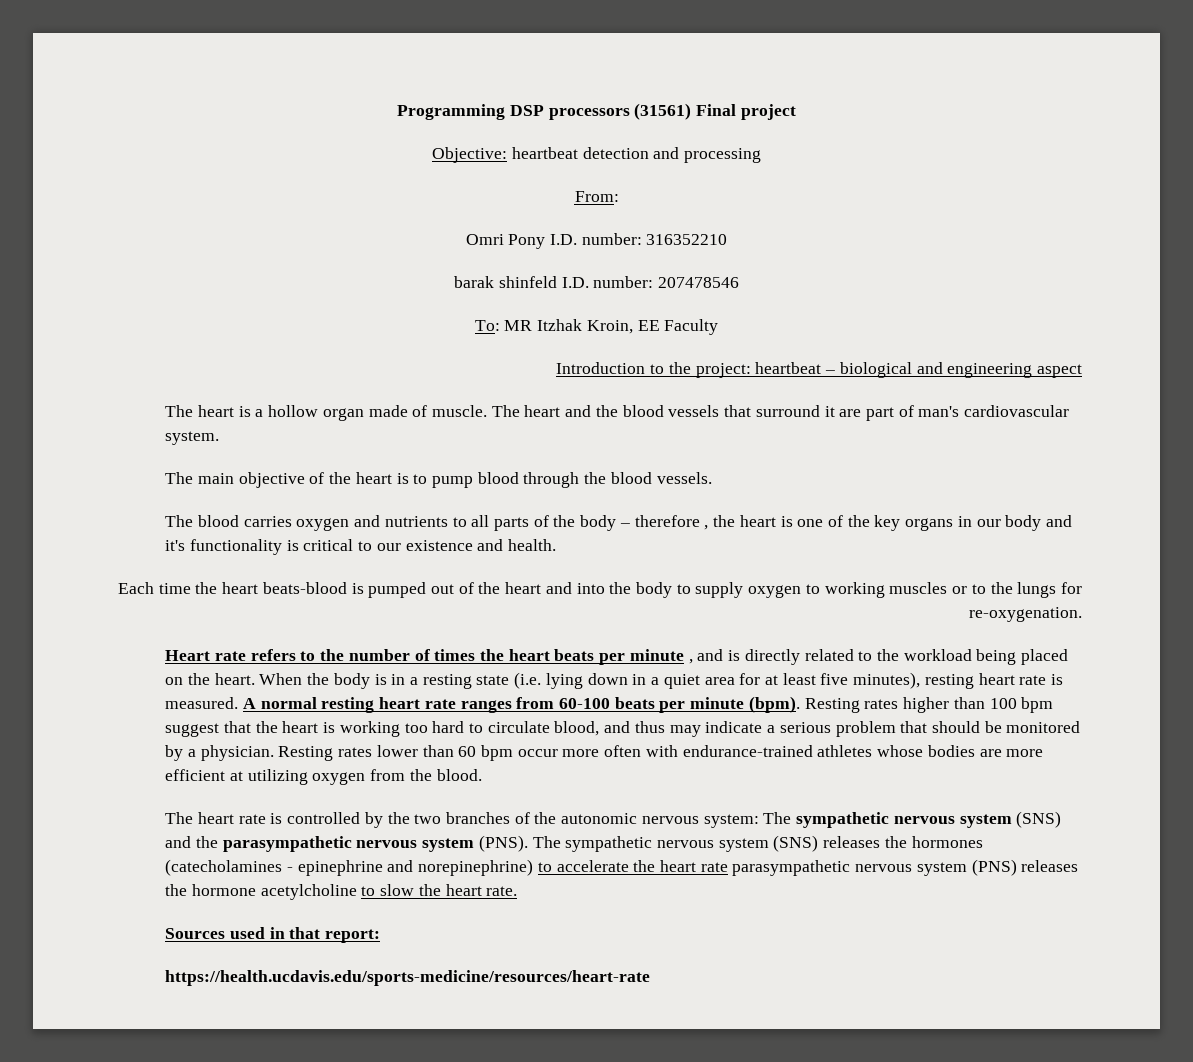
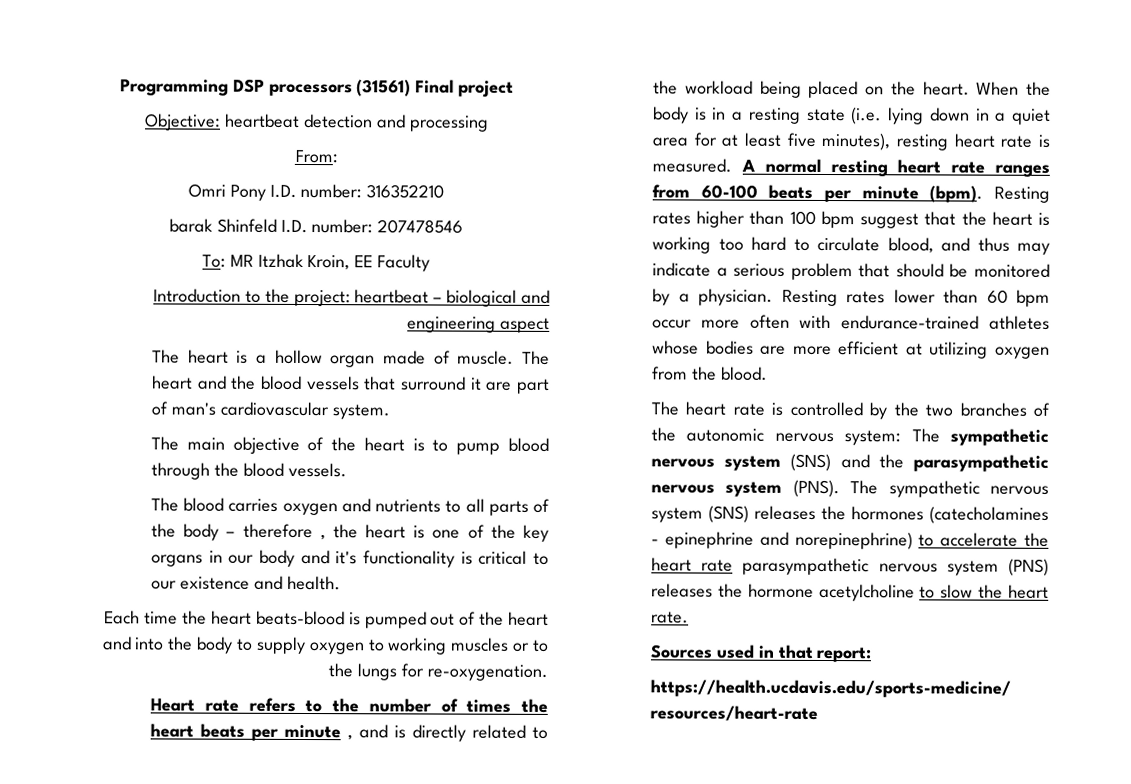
- barak shinfeld I.D. number: 207478546
+ barak Shinfeld I.D. number: 207478546

